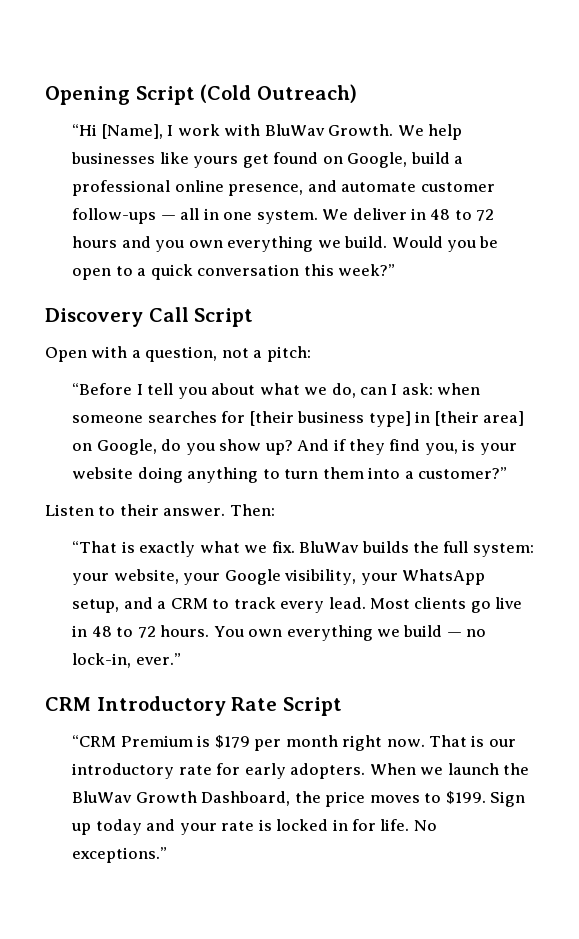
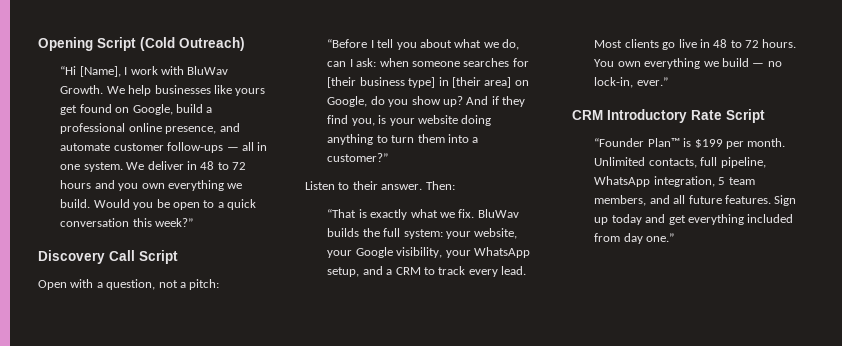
- “CRM Premium is $179 per month right now. That is our introductory rate for early adopters. When we launch the BluWav Growth Dashboard, the price moves to $199. Sign up today and your rate is locked in for life. No exceptions.”
+ “Founder Plan™ is $199 per month. Unlimited contacts, full pipeline, WhatsApp integration, 5 team members, and all future features. Sign up today and get everything included from day one.”

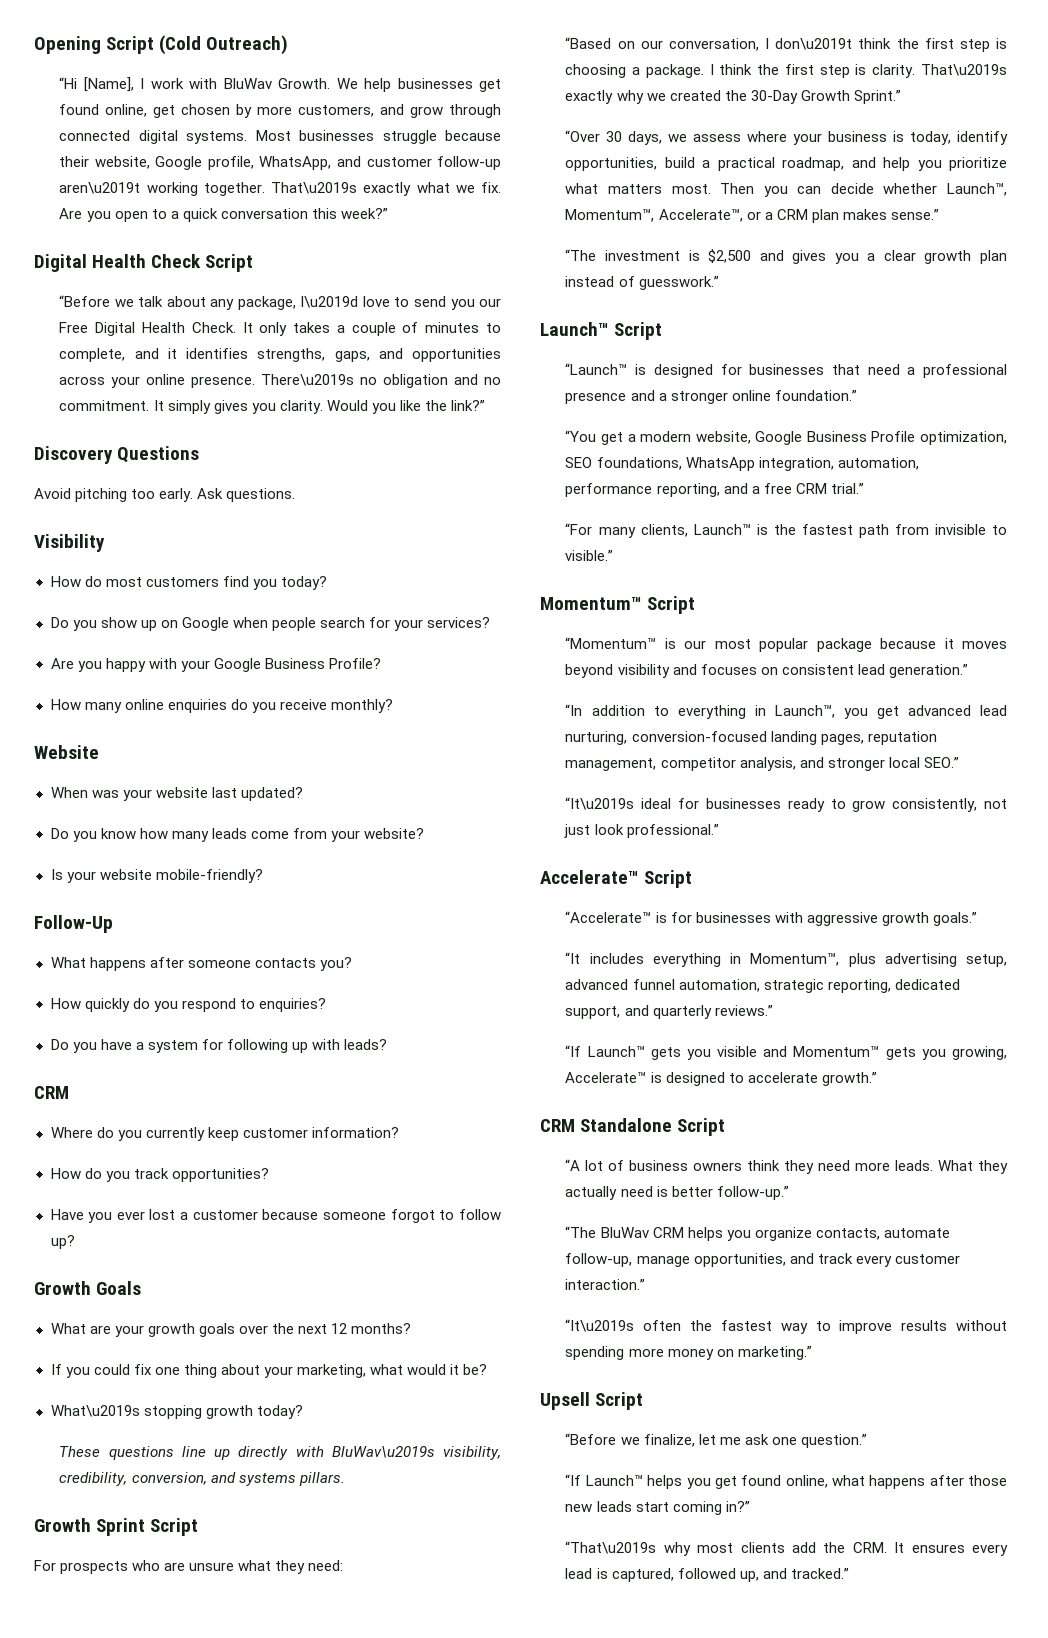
- We help businesses like yours get found on Google, build a professional online presence, and automate customer follow-ups — all in one system. We deliver in 48 to 72 hours and you own everything we build. Would you be open to a quick conversation this week?”
+ We help businesses get found online, get chosen by more customers, and grow through connected digital systems. Most businesses struggle because their website, Google profile, WhatsApp, and customer follow-up aren\u2019t working together. That\u2019s exactly what we fix. Are you open to a quick conversation this week?”
- Discovery Call Script
- Open with a question, not a pitch:
- “Before I tell you about what we do, can I ask: when someone searches for [their business type] in [their area] on Google, do you show up? And if they find you, is your website doing anything to turn them into a customer?”
- Listen to their answer. Then:
- “That is exactly what we fix. BluWav builds the full system: your website, your Google visibility, your WhatsApp setup, and a CRM to track every lead. Most clients go live in 48 to 72 hours. You own everything we build — no lock-in, ever.”
- CRM Introductory Rate Script
- “Founder Plan™ is $199 per month. Unlimited contacts, full pipeline, WhatsApp integration, 5 team members, and all future features. Sign up today and get everything included from day one.”
+ Digital Health Check Script
+ “Before we talk about any package, I\u2019d love to send you our Free Digital Health Check. It only takes a couple of minutes to complete, and it identifies strengths, gaps, and opportunities across your online presence. There\u2019s no obligation and no commitment. It simply gives you clarity. Would you like the link?”
+ Discovery Questions
+ Avoid pitching too early. Ask questions.
+ Visibility
+ How do most customers find you today?
+ Do you show up on Google when people search for your services?
+ Are you happy with your Google Business Profile?
+ How many online enquiries do you receive monthly?
+ Website
+ When was your website last updated?
+ Do you know how many leads come from your website?
+ Is your website mobile-friendly?
+ Follow-Up
+ What happens after someone contacts you?
+ How quickly do you respond to enquiries?
+ Do you have a system for following up with leads?
+ CRM
+ Where do you currently keep customer information?
+ How do you track opportunities?
+ Have you ever lost a customer because someone forgot to follow up?
+ Growth Goals
+ What are your growth goals over the next 12 months?
+ If you could fix one thing about your marketing, what would it be?
+ What\u2019s stopping growth today?
+ These questions line up directly with BluWav\u2019s visibility, credibility, conversion, and systems pillars.
+ Growth Sprint Script
+ For prospects who are unsure what they need:
+ “Based on our conversation, I don\u2019t think the first step is choosing a package. I think the first step is clarity. That\u2019s exactly why we created the 30-Day Growth Sprint.”
+ “Over 30 days, we assess where your business is today, identify opportunities, build a practical roadmap, and help you prioritize what matters most. Then you can decide whether Launch™, Momentum™, Accelerate™, or a CRM plan makes sense.”
+ “The investment is $2,500 and gives you a clear growth plan instead of guesswork.”
+ Launch™ Script
+ “Launch™ is designed for businesses that need a professional presence and a stronger online foundation.”
+ “You get a modern website, Google Business Profile optimization, SEO foundations, WhatsApp integration, automation, performance reporting, and a free CRM trial.”
+ “For many clients, Launch™ is the fastest path from invisible to visible.”
+ Momentum™ Script
+ “Momentum™ is our most popular package because it moves beyond visibility and focuses on consistent lead generation.”
+ “In addition to everything in Launch™, you get advanced lead nurturing, conversion-focused landing pages, reputation management, competitor analysis, and stronger local SEO.”
+ “It\u2019s ideal for businesses ready to grow consistently, not just look professional.”
+ Accelerate™ Script
+ “Accelerate™ is for businesses with aggressive growth goals.”
+ “It includes everything in Momentum™, plus advertising setup, advanced funnel automation, strategic reporting, dedicated support, and quarterly reviews.”
+ “If Launch™ gets you visible and Momentum™ gets you growing, Accelerate™ is designed to accelerate growth.”
+ CRM Standalone Script
+ “A lot of business owners think they need more leads. What they actually need is better follow-up.”
+ “The BluWav CRM helps you organize contacts, automate follow-up, manage opportunities, and track every customer interaction.”
+ “It\u2019s often the fastest way to improve results without spending more money on marketing.”
+ Upsell Script
+ “Before we finalize, let me ask one question.”
+ “If Launch™ helps you get found online, what happens after those new leads start coming in?”
+ “That\u2019s why most clients add the CRM. It ensures every lead is captured, followed up, and tracked.”

